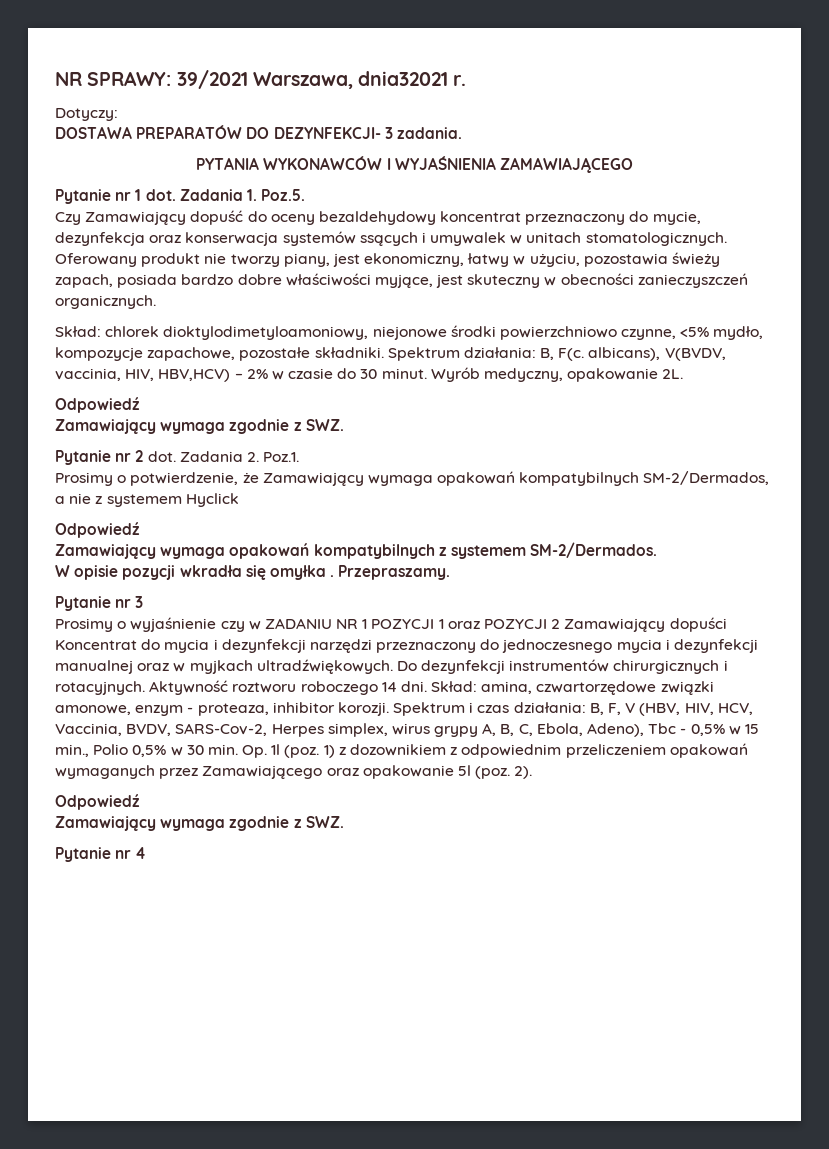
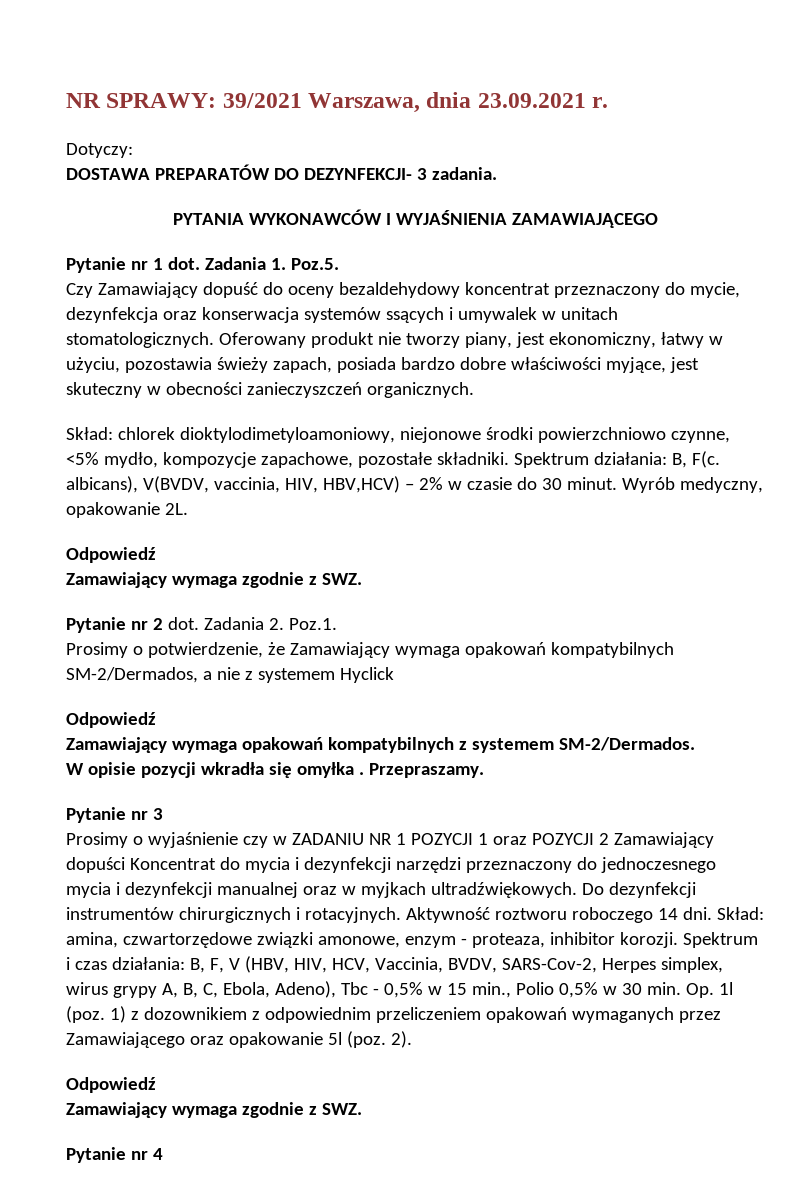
- NR SPRAWY: 39/2021 Warszawa, dnia32021 r.
+ NR SPRAWY: 39/2021 Warszawa, dnia 23.09.2021 r.

